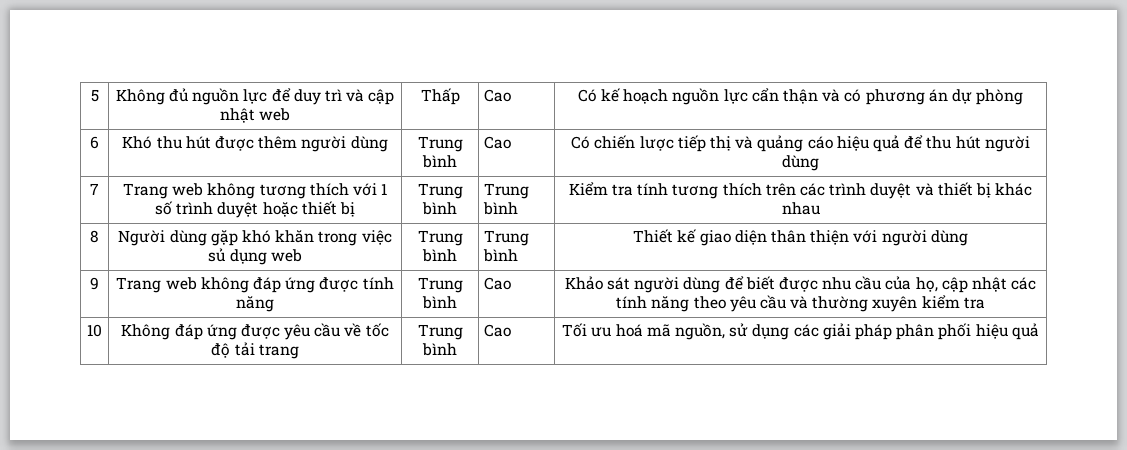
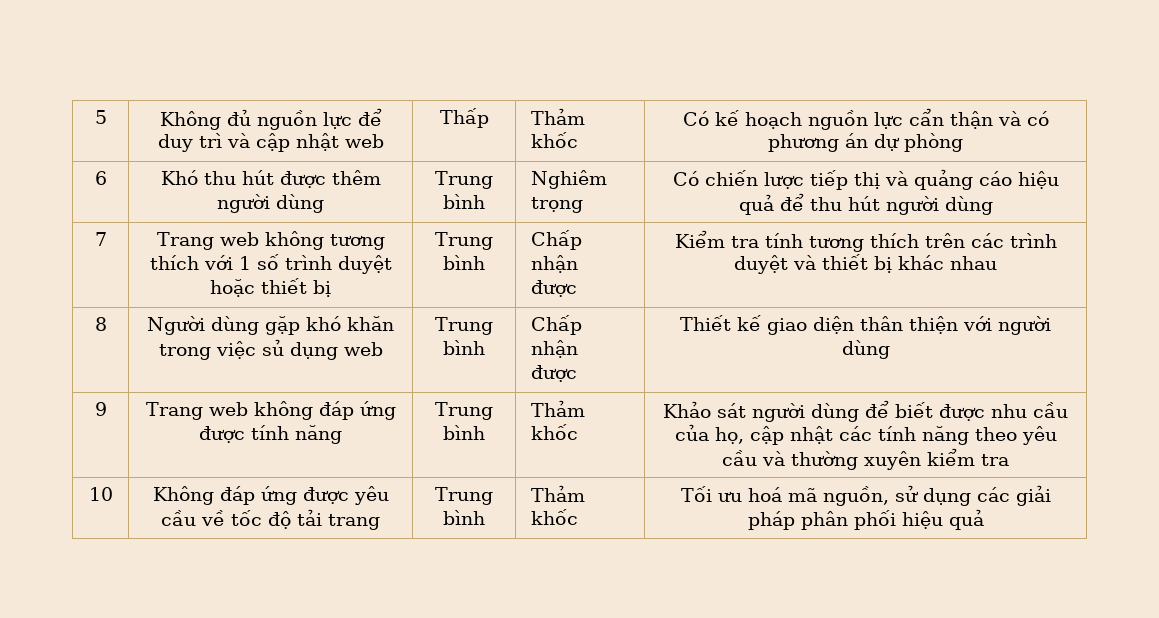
- 5 | Không đủ nguồn lực để duy trì và cập nhật web | Thấp | Cao | Có kế hoạch nguồn lực cẩn thận và có phương án dự phòng
+ 5 | Không đủ nguồn lực để duy trì và cập nhật web | Thấp | Thảm khốc | Có kế hoạch nguồn lực cẩn thận và có phương án dự phòng
- 6 | Khó thu hút được thêm người dùng | Trung bình | Cao | Có chiến lược tiếp thị và quảng cáo hiệu quả để thu hút người dùng
+ 6 | Khó thu hút được thêm người dùng | Trung bình | Nghiêm trọng | Có chiến lược tiếp thị và quảng cáo hiệu quả để thu hút người dùng
- 7 | Trang web không tương thích với 1 số trình duyệt hoặc thiết bị | Trung bình | Trung bình | Kiểm tra tính tương thích trên các trình duyệt và thiết bị khác nhau
+ 7 | Trang web không tương thích với 1 số trình duyệt hoặc thiết bị | Trung bình | Chấp nhận được | Kiểm tra tính tương thích trên các trình duyệt và thiết bị khác nhau
- 8 | Người dùng gặp khó khăn trong việc sủ dụng web | Trung bình | Trung bình | Thiết kế giao diện thân thiện với người dùng
+ 8 | Người dùng gặp khó khăn trong việc sủ dụng web | Trung bình | Chấp nhận được | Thiết kế giao diện thân thiện với người dùng
- 9 | Trang web không đáp ứng được tính năng | Trung bình | Cao | Khảo sát người dùng để biết được nhu cầu của họ, cập nhật các tính năng theo yêu cầu và thường xuyên kiểm tra
+ 9 | Trang web không đáp ứng được tính năng | Trung bình | Thảm khốc | Khảo sát người dùng để biết được nhu cầu của họ, cập nhật các tính năng theo yêu cầu và thường xuyên kiểm tra
- 10 | Không đáp ứng được yêu cầu về tốc độ tải trang | Trung bình | Cao | Tối ưu hoá mã nguồn, sử dụng các giải pháp phân phối hiệu quả
+ 10 | Không đáp ứng được yêu cầu về tốc độ tải trang | Trung bình | Thảm khốc | Tối ưu hoá mã nguồn, sử dụng các giải pháp phân phối hiệu quả

